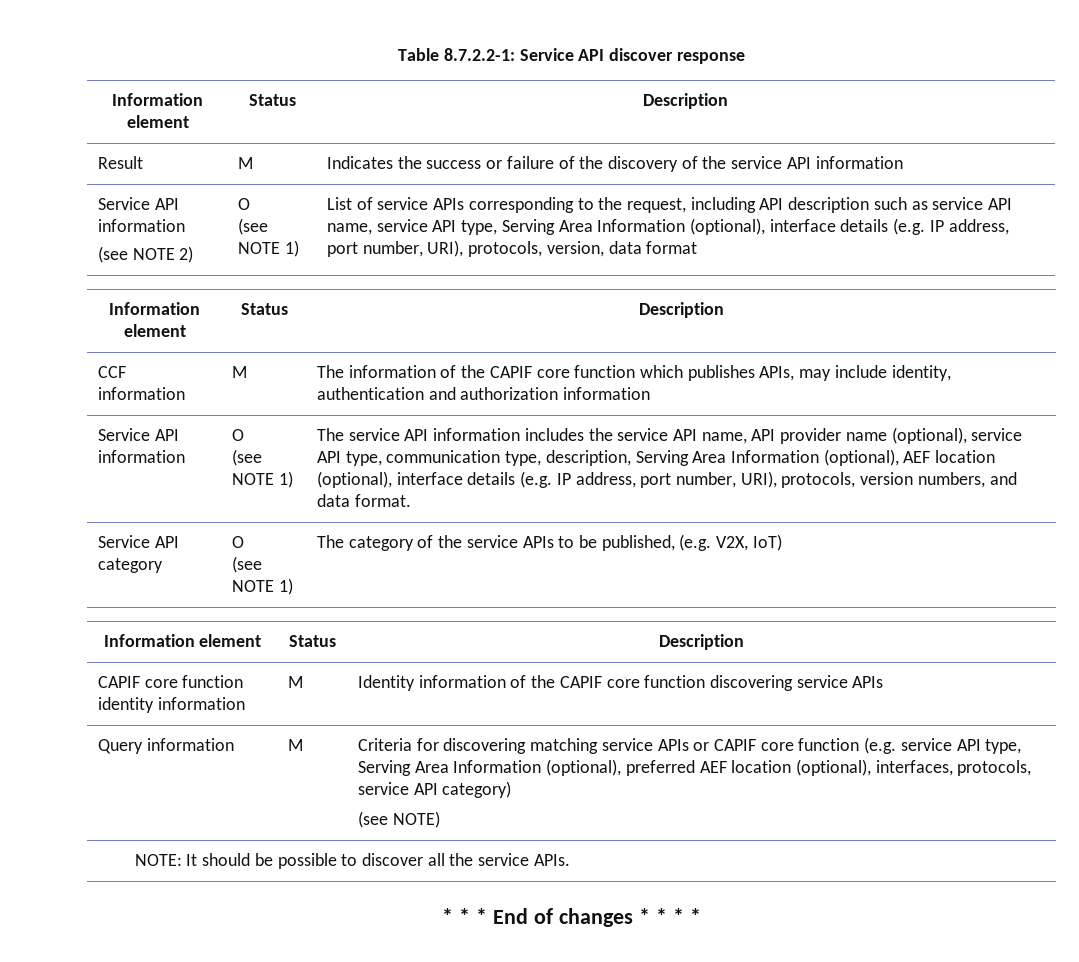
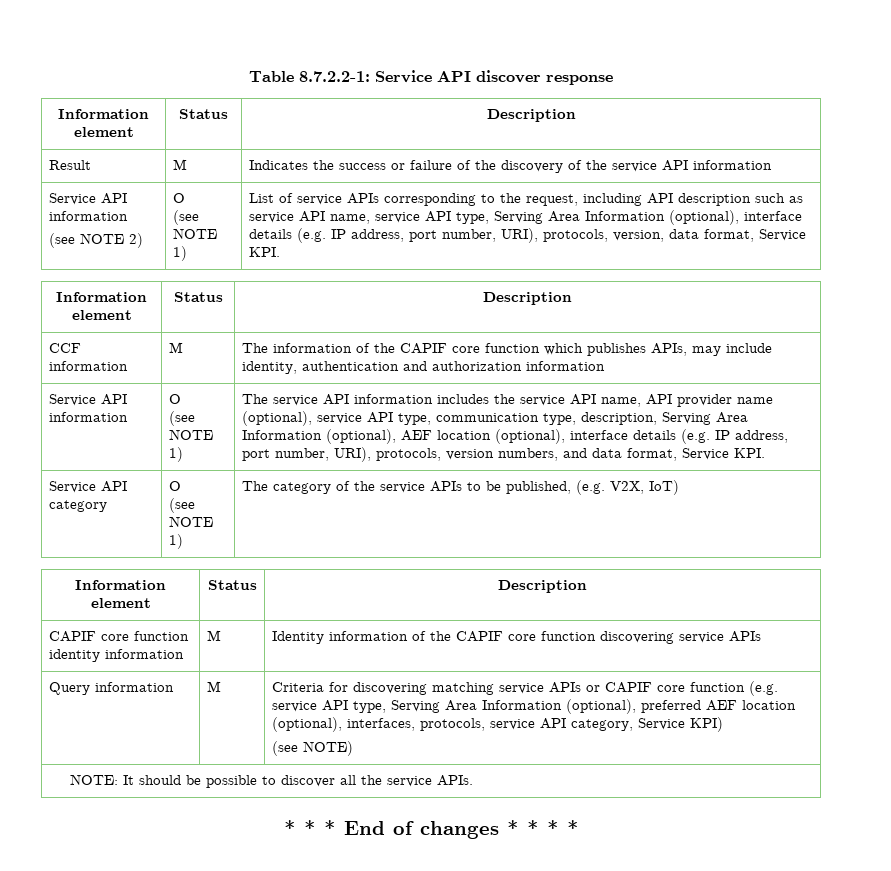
- List of service APIs corresponding to the request, including API description such as service API name, service API type, Serving Area Information (optional), interface details (e.g. IP address, port number, URI), protocols, version, data format
+ List of service APIs corresponding to the request, including API description such as service API name, service API type, Serving Area Information (optional), interface details (e.g. IP address, port number, URI), protocols, version, data format, Service KPI.
- The service API information includes the service API name, API provider name (optional), service API type, communication type, description, Serving Area Information (optional), AEF location (optional), interface details (e.g. IP address, port number, URI), protocols, version numbers, and data format.
+ The service API information includes the service API name, API provider name (optional), service API type, communication type, description, Serving Area Information (optional), AEF location (optional), interface details (e.g. IP address, port number, URI), protocols, version numbers, and data format, Service KPI.
- Query information | M | Criteria for discovering matching service APIs or CAPIF core function (e.g. service API type, Serving Area Information (optional), preferred AEF location (optional), interfaces, protocols, service API category)
+ Query information | M | Criteria for discovering matching service APIs or CAPIF core function (e.g. service API type, Serving Area Information (optional), preferred AEF location (optional), interfaces, protocols, service API category, Service KPI)

